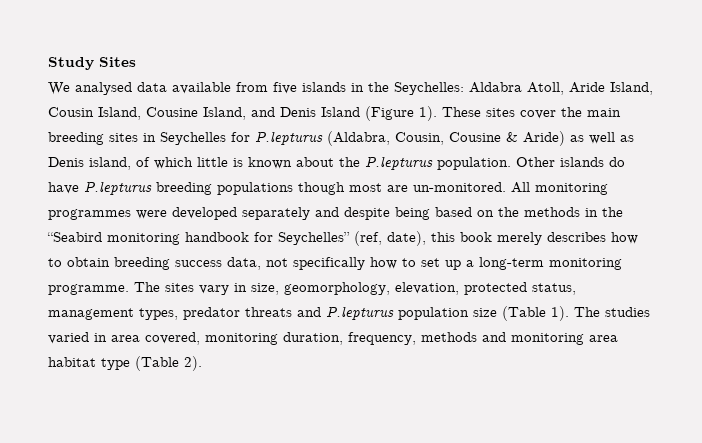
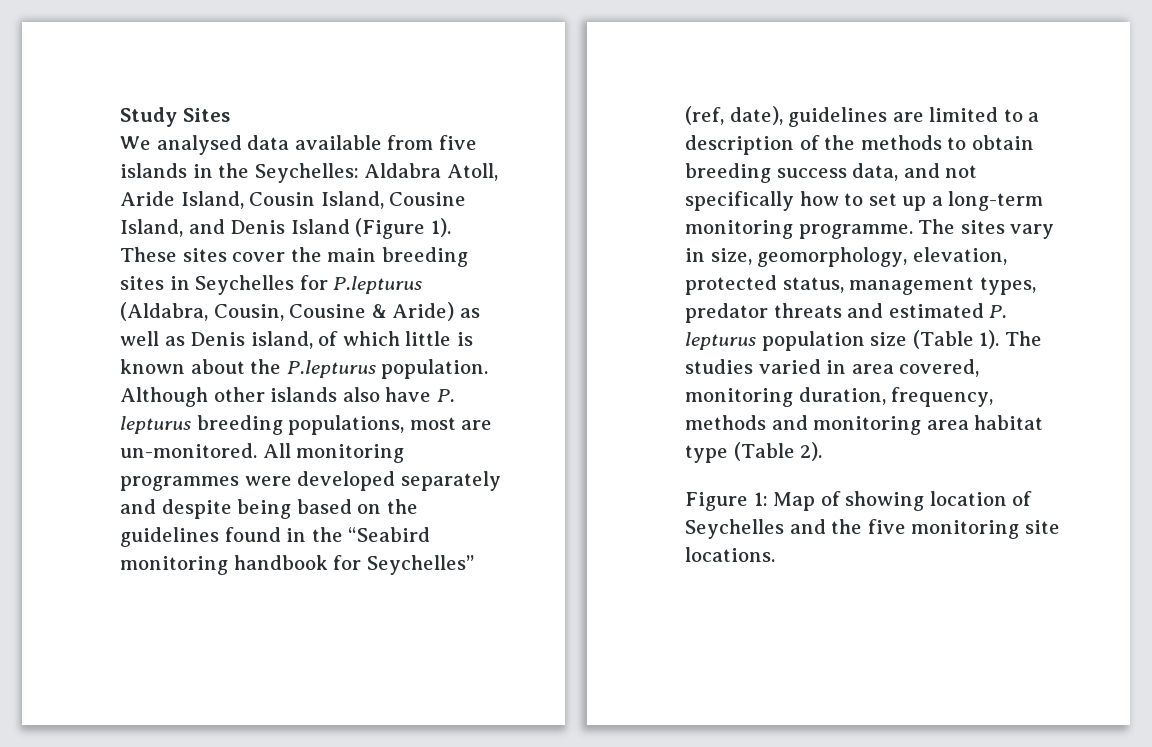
- Other islands do have P.lepturus breeding populations though most are un-monitored.
+ Although other islands also have P. lepturus breeding populations, most are un-monitored.
- All monitoring programmes were developed separately and despite being based on the methods in the “Seabird monitoring handbook for Seychelles” (ref, date), this book merely describes how to obtain breeding success data, not specifically how to set up a long-term monitoring programme.
+ All monitoring programmes were developed separately and despite being based on the guidelines found in the “Seabird monitoring handbook for Seychelles” (ref, date), guidelines are limited to a description of the methods to obtain breeding success data, and not specifically how to set up a long-term monitoring programme.
- The sites vary in size, geomorphology, elevation, protected status, management types, predator threats and P.lepturus population size (Table 1).
+ The sites vary in size, geomorphology, elevation, protected status, management types, predator threats and estimated P. lepturus population size (Table 1).
+ Figure 1: Map of showing location of Seychelles and the five monitoring site locations.

